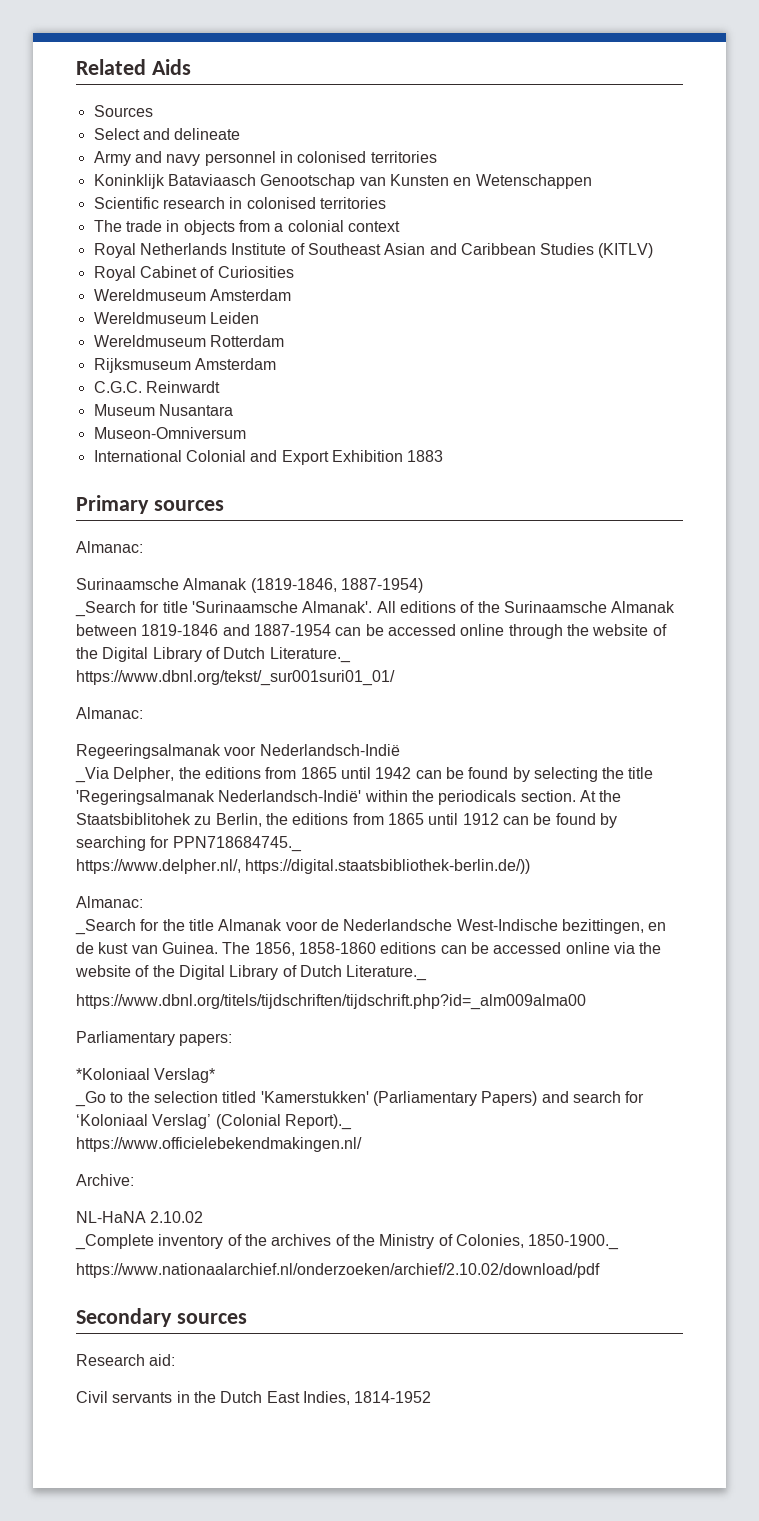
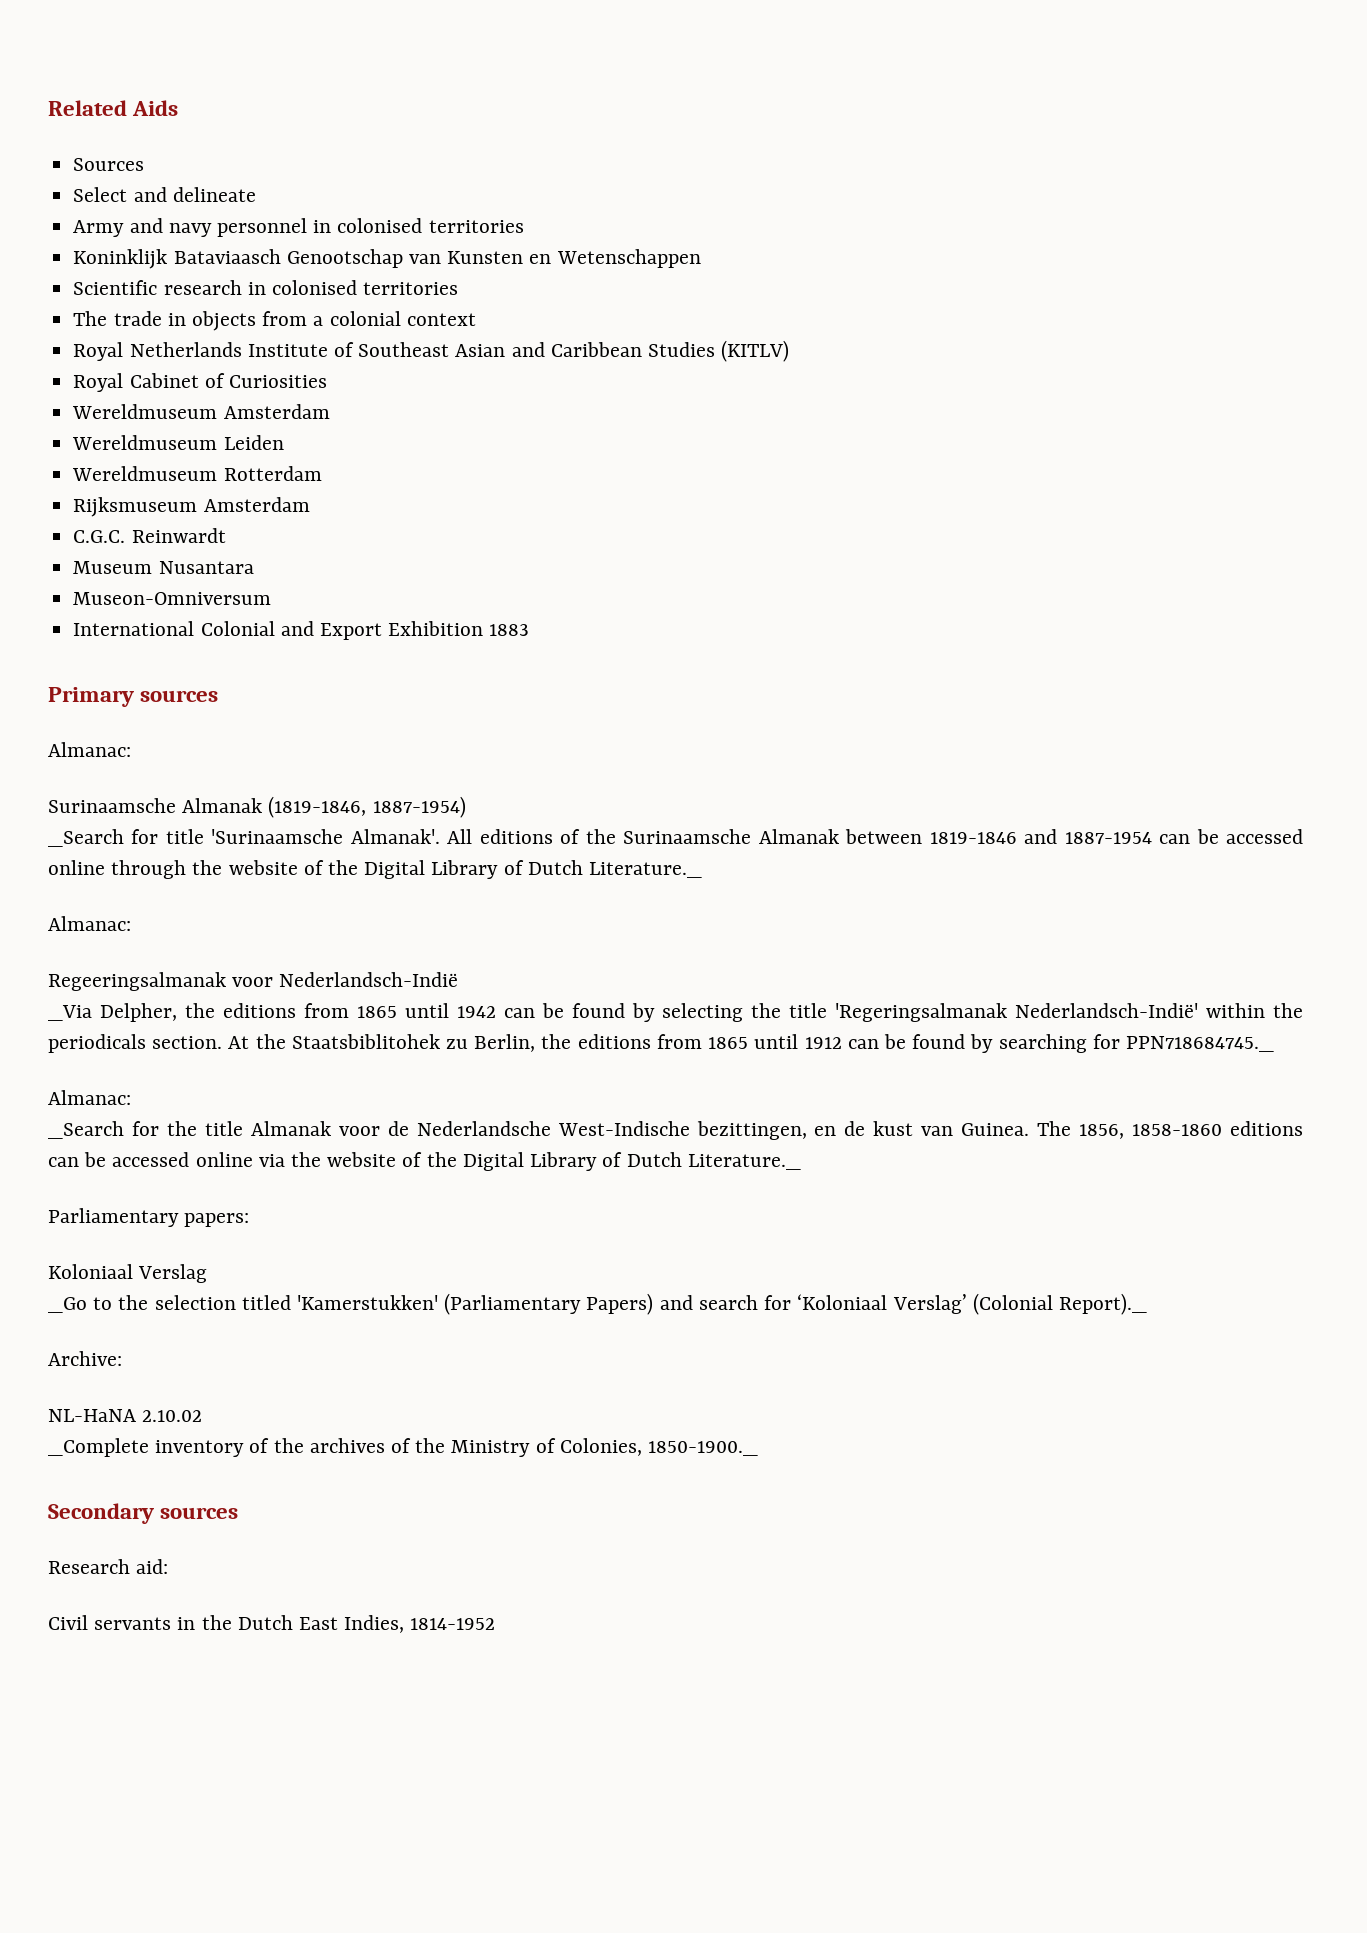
- https://www.dbnl.org/tekst/_sur001suri01_01/
- https://www.delpher.nl/, https://digital.staatsbibliothek-berlin.de/))
- https://www.dbnl.org/titels/tijdschriften/tijdschrift.php?id=_alm009alma00
- *Koloniaal Verslag*
+ Koloniaal Verslag
- https://www.officielebekendmakingen.nl/
- https://www.nationaalarchief.nl/onderzoeken/archief/2.10.02/download/pdf

